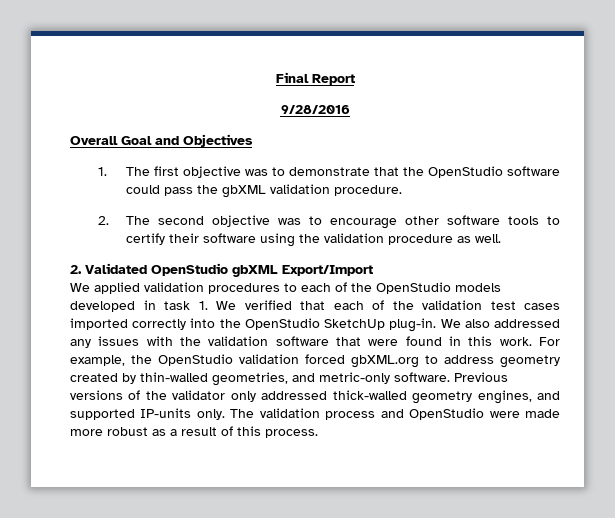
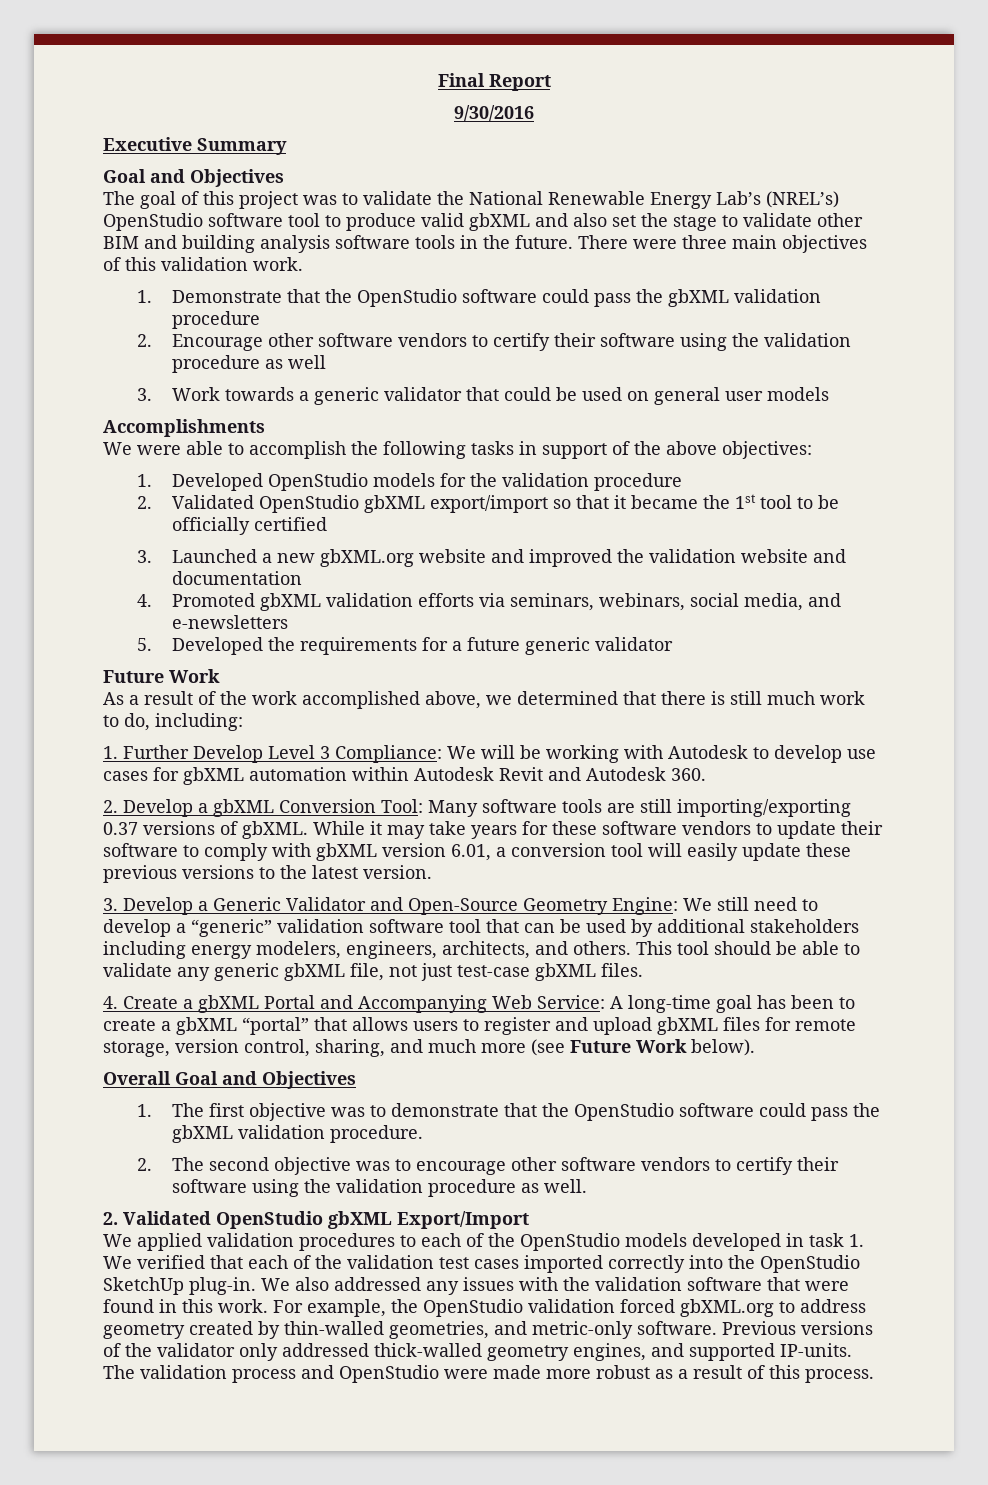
- 9/28/2016
+ 9/30/2016
+ Executive Summary
+ Goal and Objectives
+ The goal of this project was to validate the National Renewable Energy Lab’s (NREL’s) OpenStudio software tool to produce valid gbXML and also set the stage to validate other BIM and building analysis software tools in the future. There were three main objectives of this validation work.
+ 1. Demonstrate that the OpenStudio software could pass the gbXML validation procedure
+ 2. Encourage other software vendors to certify their software using the validation procedure as well
+ 3. Work towards a generic validator that could be used on general user models
+ Accomplishments
+ We were able to accomplish the following tasks in support of the above objectives:
+ 1. Developed OpenStudio models for the validation procedure
+ 2. Validated OpenStudio gbXML export/import so that it became the 1st tool to be officially certified
+ 3. Launched a new gbXML.org website and improved the validation website and documentation
+ 4. Promoted gbXML validation efforts via seminars, webinars, social media, and e-newsletters
+ 5. Developed the requirements for a future generic validator
+ Future Work
+ As a result of the work accomplished above, we determined that there is still much work to do, including:
+ 1. Further Develop Level 3 Compliance: We will be working with Autodesk to develop use cases for gbXML automation within Autodesk Revit and Autodesk 360.
+ 2. Develop a gbXML Conversion Tool: Many software tools are still importing/exporting 0.37 versions of gbXML. While it may take years for these software vendors to update their software to comply with gbXML version 6.01, a conversion tool will easily update these previous versions to the latest version.
+ 3. Develop a Generic Validator and Open-Source Geometry Engine: We still need to develop a “generic” validation software tool that can be used by additional stakeholders including energy modelers, engineers, architects, and others. This tool should be able to validate any generic gbXML file, not just test-case gbXML files.
+ 4. Create a gbXML Portal and Accompanying Web Service: A long-time goal has been to create a gbXML “portal” that allows users to register and upload gbXML files for remote storage, version control, sharing, and much more (see Future Work below).
- 2. The second objective was to encourage other software tools to certify their software using the validation procedure as well.
+ 2. The second objective was to encourage other software vendors to certify their software using the validation procedure as well.
- Previous versions of the validator only addressed thick-walled geometry engines, and supported IP-units only.
+ Previous versions of the validator only addressed thick-walled geometry engines, and supported IP-units.

